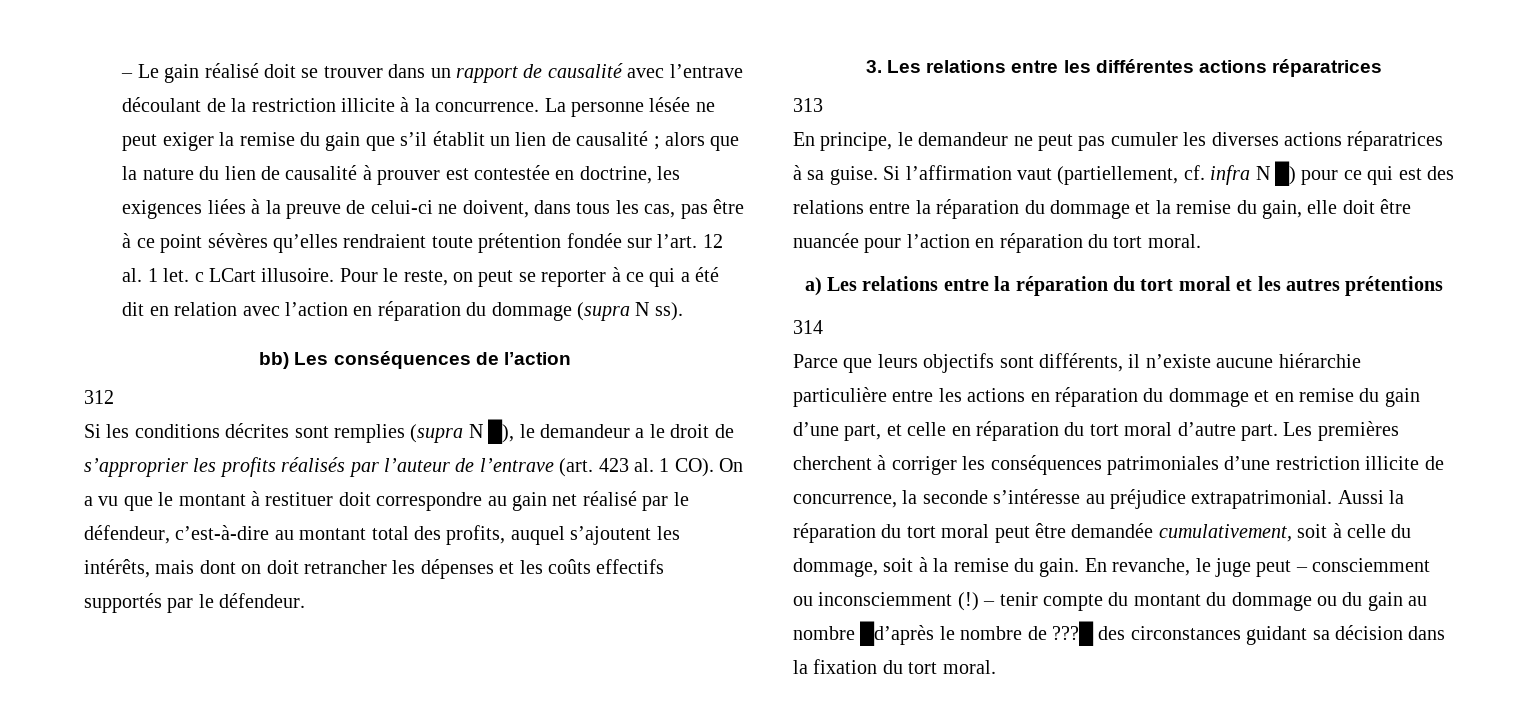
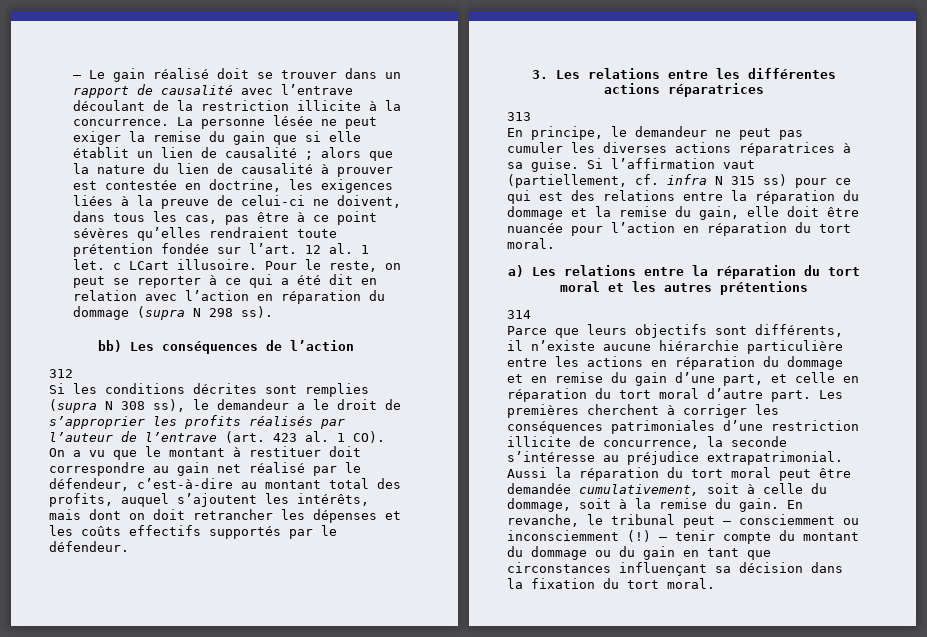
- La personne lésée ne peut exiger la remise du gain que s’il établit un lien de causalité ; alors que la nature du lien de causalité à prouver est contestée en doctrine, les exigences liées à la preuve de celui-ci ne doivent, dans tous les cas, pas être à ce point sévères qu’elles rendraient toute prétention fondée sur l’art.
+ La personne lésée ne peut exiger la remise du gain que si elle établit un lien de causalité ; alors que la nature du lien de causalité à prouver est contestée en doctrine, les exigences liées à la preuve de celui-ci ne doivent, dans tous les cas, pas être à ce point sévères qu’elles rendraient toute prétention fondée sur l’art.
- Pour le reste, on peut se reporter à ce qui a été dit en relation avec l’action en réparation du dommage (supra N ss).
+ Pour le reste, on peut se reporter à ce qui a été dit en relation avec l’action en réparation du dommage (supra N 298 ss).
- Si les conditions décrites sont remplies (supra N █), le demandeur a le droit de s’approprier les profits réalisés par l’auteur de l’entrave (art. 423 al. 1 CO). On a vu que le montant à restituer doit correspondre au gain net réalisé par le défendeur, c’est-à-dire au montant total des profits, auquel s’ajoutent les intérêts, mais dont on doit retrancher les dépenses et les coûts effectifs supportés par le défendeur.
+ Si les conditions décrites sont remplies (supra N 308 ss), le demandeur a le droit de s’approprier les profits réalisés par l’auteur de l’entrave (art. 423 al. 1 CO). On a vu que le montant à restituer doit correspondre au gain net réalisé par le défendeur, c’est-à-dire au montant total des profits, auquel s’ajoutent les intérêts, mais dont on doit retrancher les dépenses et les coûts effectifs supportés par le défendeur.
- Si l’affirmation vaut (partiellement, cf. infra N █) pour ce qui est des relations entre la réparation du dommage et la remise du gain, elle doit être nuancée pour l’action en réparation du tort moral.
+ Si l’affirmation vaut (partiellement, cf. infra N 315 ss) pour ce qui est des relations entre la réparation du dommage et la remise du gain, elle doit être nuancée pour l’action en réparation du tort moral.
- En revanche, le juge peut – consciemment ou inconsciemment (!)
+ En revanche, le tribunal peut – consciemment ou inconsciemment (!)
- – tenir compte du montant du dommage ou du gain au nombre █d’après le nombre de ???█ des circonstances guidant sa décision dans la fixation du tort moral.
+ – tenir compte du montant du dommage ou du gain en tant que circonstances influençant sa décision dans la fixation du tort moral.

